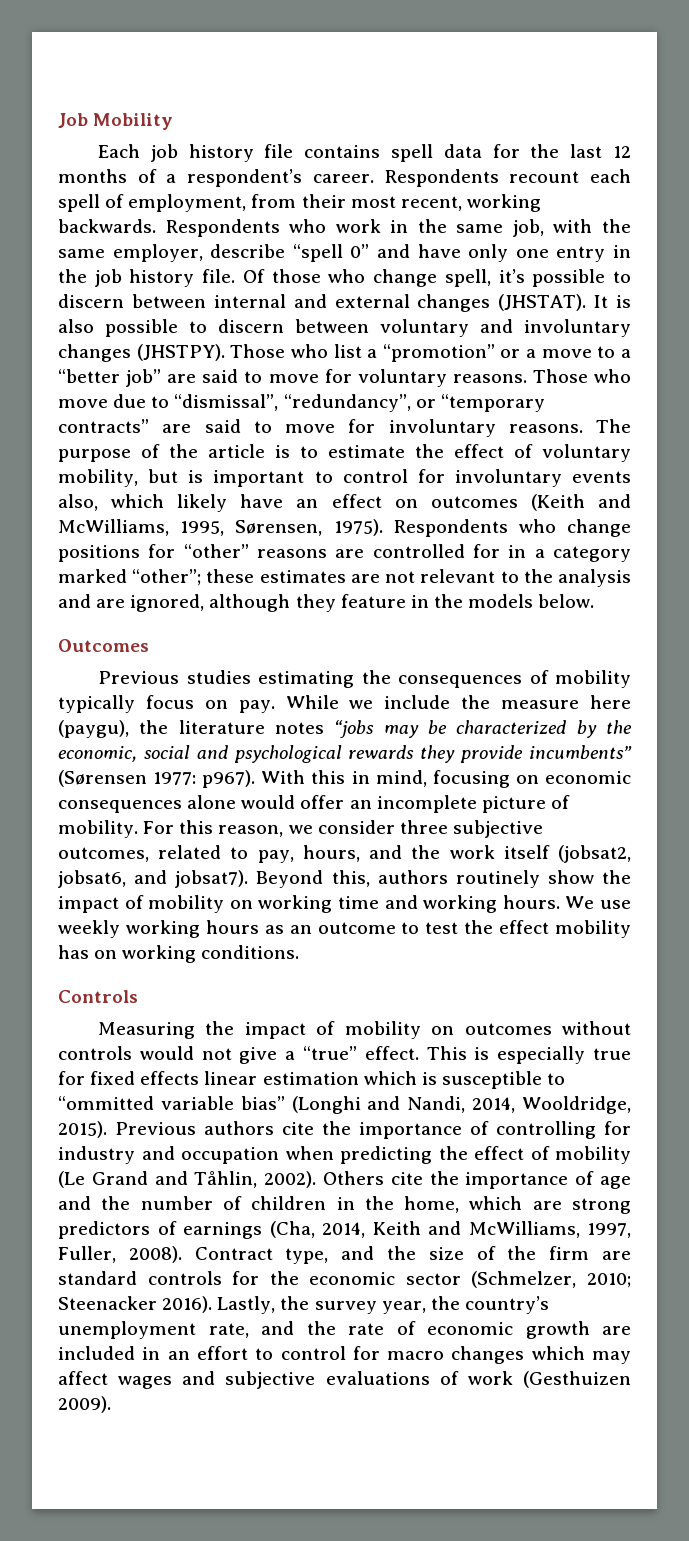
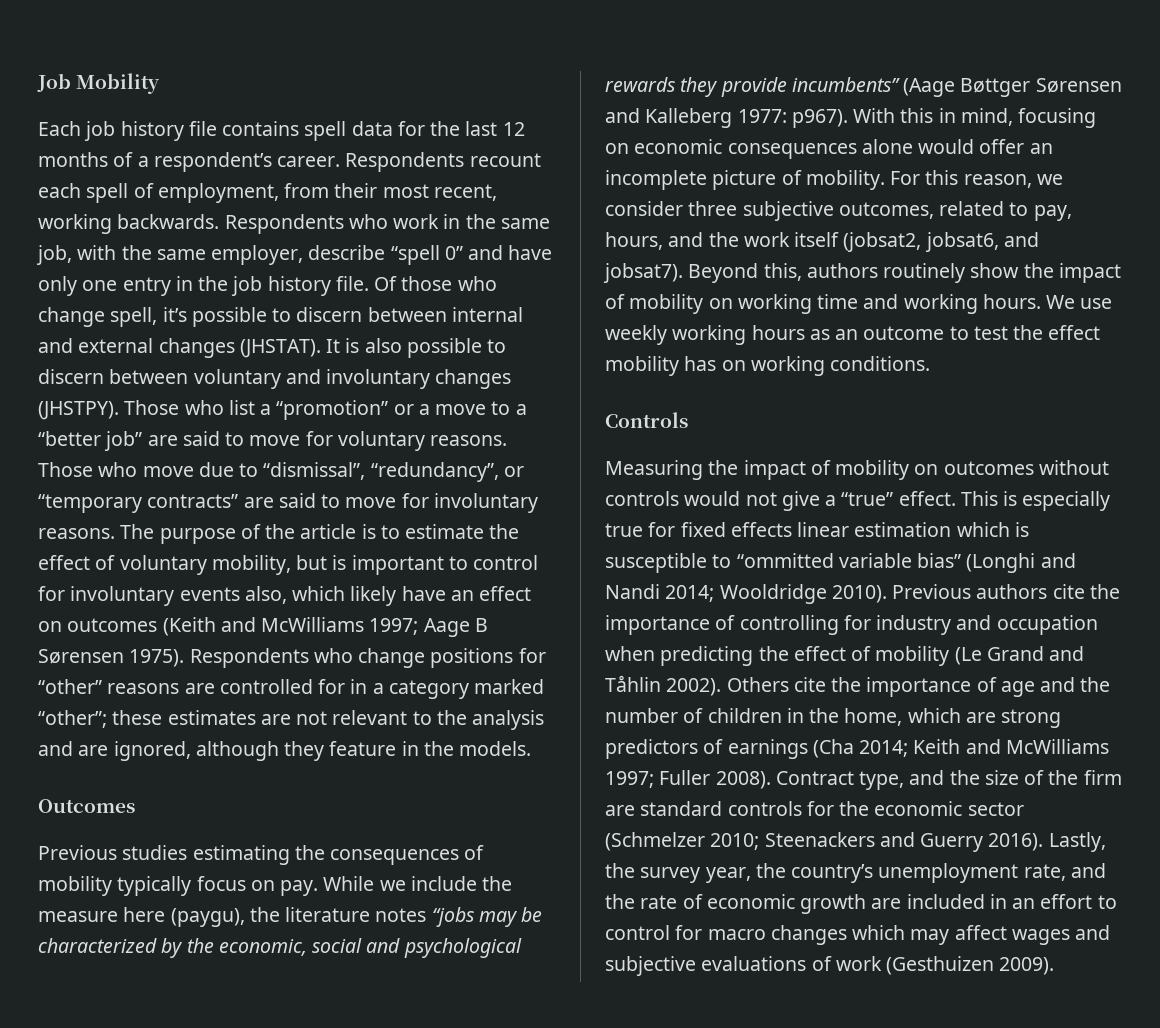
- The purpose of the article is to estimate the effect of voluntary mobility, but is important to control for involuntary events also, which likely have an effect on outcomes (Keith and McWilliams, 1995, Sørensen, 1975).
+ The purpose of the article is to estimate the effect of voluntary mobility, but is important to control for involuntary events also, which likely have an effect on outcomes (Keith and McWilliams 1997; Aage B Sørensen 1975).
- Respondents who change positions for “other” reasons are controlled for in a category marked “other”; these estimates are not relevant to the analysis and are ignored, although they feature in the models below.
+ Respondents who change positions for “other” reasons are controlled for in a category marked “other”; these estimates are not relevant to the analysis and are ignored, although they feature in the models.
- While we include the measure here (paygu), the literature notes “jobs may be characterized by the economic, social and psychological rewards they provide incumbents” (Sørensen 1977: p967).
+ While we include the measure here (paygu), the literature notes “jobs may be characterized by the economic, social and psychological rewards they provide incumbents” (Aage Bøttger Sørensen and Kalleberg 1977: p967).
- This is especially true for fixed effects linear estimation which is susceptible to “ommitted variable bias” (Longhi and Nandi, 2014, Wooldridge, 2015).
+ This is especially true for fixed effects linear estimation which is susceptible to “ommitted variable bias” (Longhi and Nandi 2014; Wooldridge 2010).
- Previous authors cite the importance of controlling for industry and occupation when predicting the effect of mobility (Le Grand and Tåhlin, 2002).
+ Previous authors cite the importance of controlling for industry and occupation when predicting the effect of mobility (Le Grand and Tåhlin 2002).
- Others cite the importance of age and the number of children in the home, which are strong predictors of earnings (Cha, 2014, Keith and McWilliams, 1997, Fuller, 2008).
+ Others cite the importance of age and the number of children in the home, which are strong predictors of earnings (Cha 2014; Keith and McWilliams 1997; Fuller 2008).
- Contract type, and the size of the firm are standard controls for the economic sector (Schmelzer, 2010; Steenacker 2016).
+ Contract type, and the size of the firm are standard controls for the economic sector (Schmelzer 2010; Steenackers and Guerry 2016).

